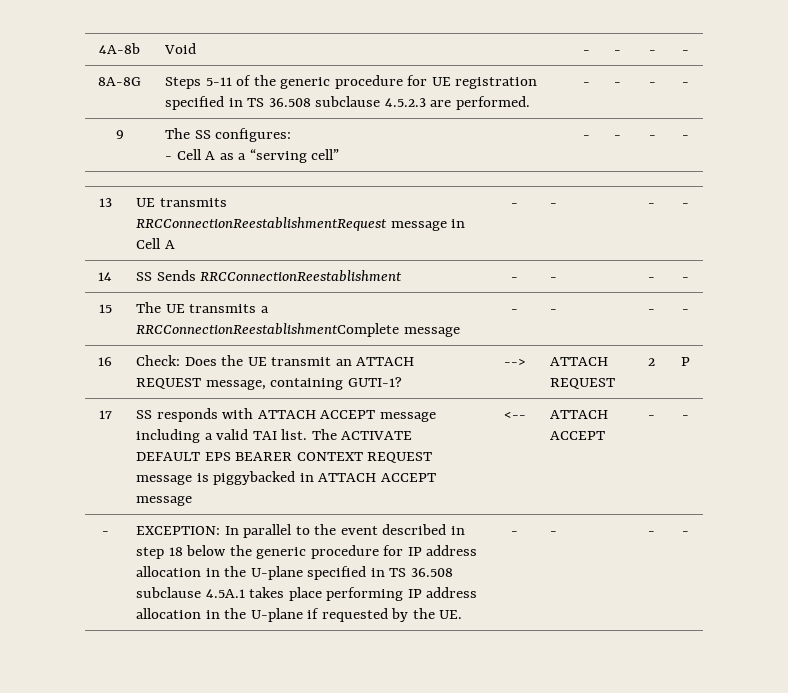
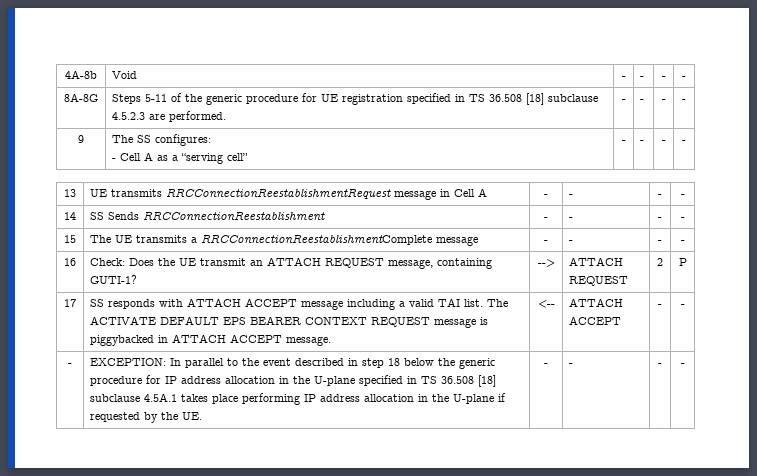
- 8A-8G | Steps 5-11 of the generic procedure for UE registration specified in TS 36.508 subclause 4.5.2.3 are performed. | - | - | - | -
+ 8A-8G | Steps 5-11 of the generic procedure for UE registration specified in TS 36.508 [18] subclause 4.5.2.3 are performed. | - | - | - | -
- 17 | SS responds with ATTACH ACCEPT message including a valid TAI list. The ACTIVATE DEFAULT EPS BEARER CONTEXT REQUEST message is piggybacked in ATTACH ACCEPT message | <-- | ATTACH ACCEPT | - | -
+ 17 | SS responds with ATTACH ACCEPT message including a valid TAI list. The ACTIVATE DEFAULT EPS BEARER CONTEXT REQUEST message is piggybacked in ATTACH ACCEPT message. | <-- | ATTACH ACCEPT | - | -
- EXCEPTION: In parallel to the event described in step 18 below the generic procedure for IP address allocation in the U-plane specified in TS 36.508 subclause 4.5A.1 takes place performing IP address allocation in the U-plane if requested by the UE.
+ EXCEPTION: In parallel to the event described in step 18 below the generic procedure for IP address allocation in the U-plane specified in TS 36.508 [18] subclause 4.5A.1 takes place performing IP address allocation in the U-plane if requested by the UE.

